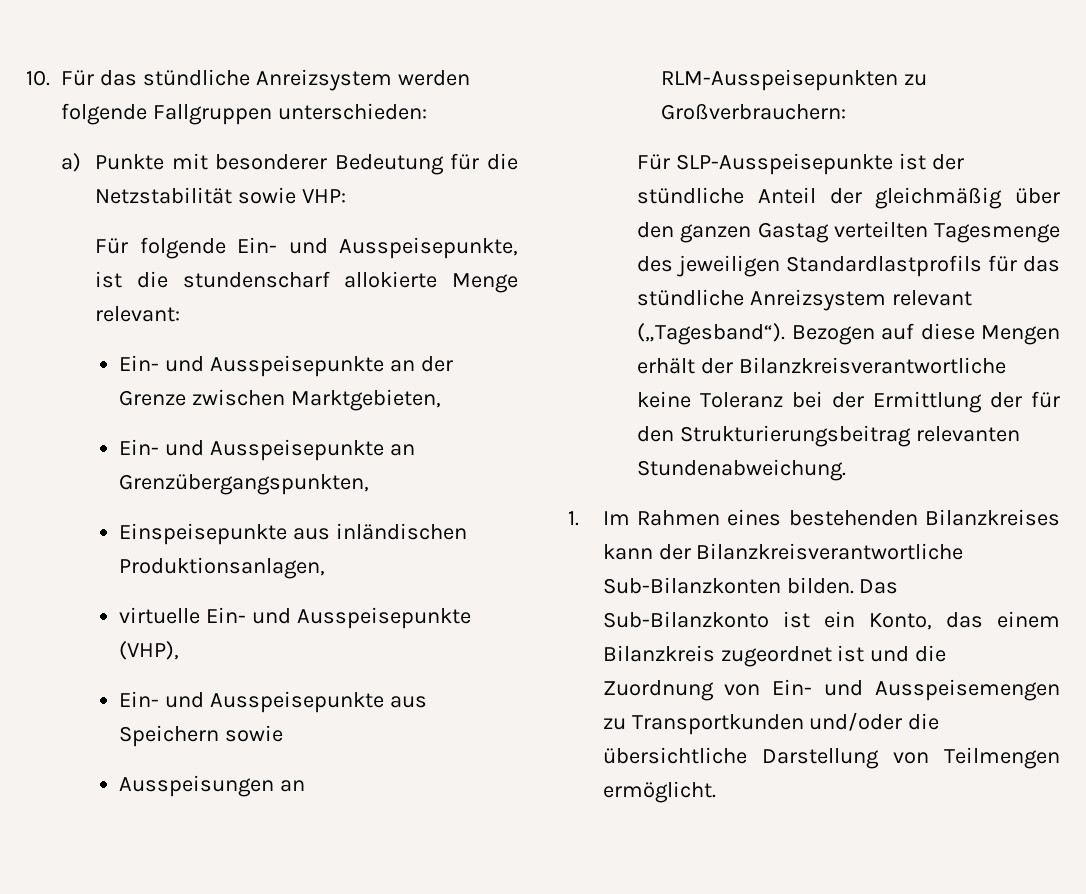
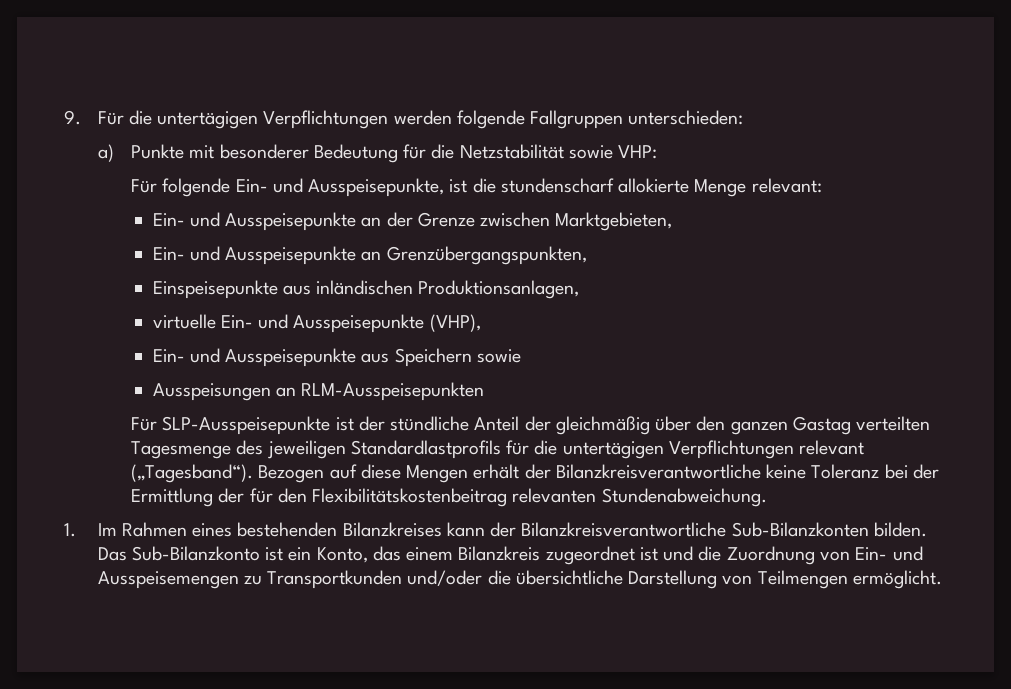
- 10. Für das stündliche Anreizsystem werden folgende Fallgruppen unterschieden:
+ 9. Für die untertägigen Verpflichtungen werden folgende Fallgruppen unterschieden:
- Ausspeisungen an RLM-Ausspeisepunkten zu Großverbrauchern:
+ Ausspeisungen an RLM-Ausspeisepunkten
- Für SLP-Ausspeisepunkte ist der stündliche Anteil der gleichmäßig über den ganzen Gastag verteilten Tagesmenge des jeweiligen Standardlastprofils für das stündliche Anreizsystem relevant („Tagesband“).
+ Für SLP-Ausspeisepunkte ist der stündliche Anteil der gleichmäßig über den ganzen Gastag verteilten Tagesmenge des jeweiligen Standardlastprofils für die untertägigen Verpflichtungen relevant („Tagesband“).
- Bezogen auf diese Mengen erhält der Bilanzkreisverantwortliche keine Toleranz bei der Ermittlung der für den Strukturierungsbeitrag relevanten Stundenabweichung.
+ Bezogen auf diese Mengen erhält der Bilanzkreisverantwortliche keine Toleranz bei der Ermittlung der für den Flexibilitätskostenbeitrag relevanten Stundenabweichung.

